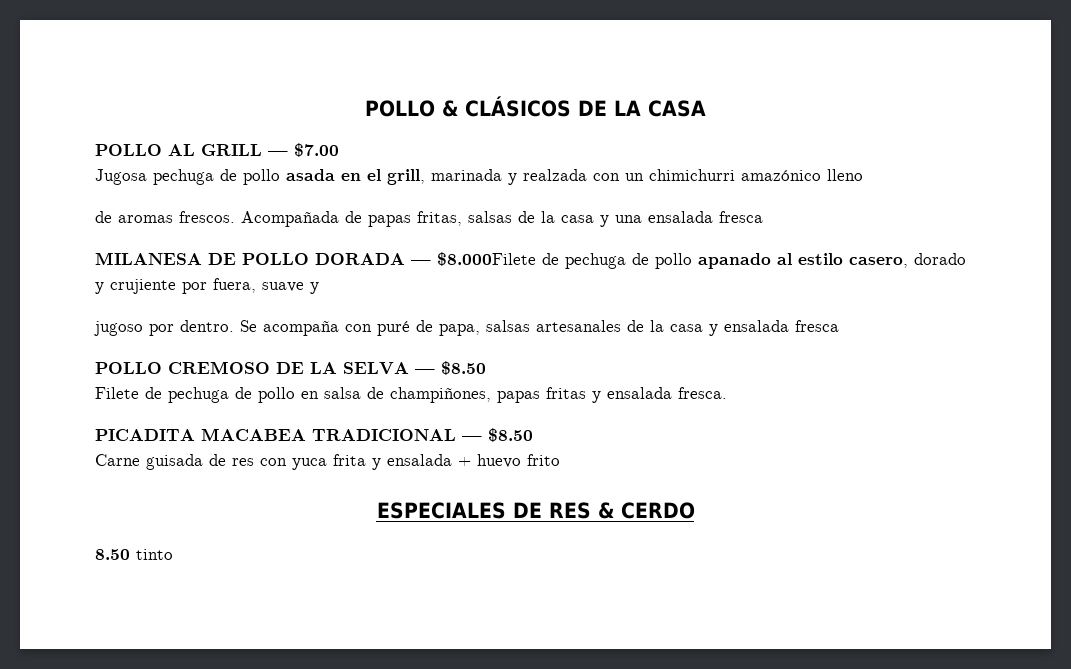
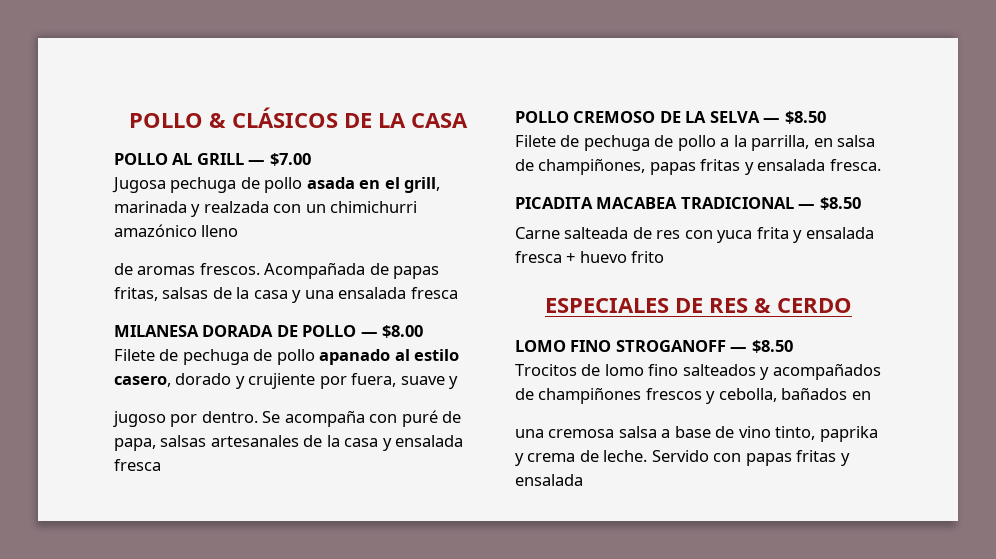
- MILANESA DE POLLO DORADA — $8.000Filete de pechuga de pollo apanado al estilo casero, dorado y crujiente por fuera, suave y
+ MILANESA DORADA DE POLLO — $8.00
+ Filete de pechuga de pollo apanado al estilo casero, dorado y crujiente por fuera, suave y
- Filete de pechuga de pollo en salsa de champiñones, papas fritas y ensalada fresca.
+ Filete de pechuga de pollo a la parrilla, en salsa de champiñones, papas fritas y ensalada fresca.
- Carne guisada de res con yuca frita y ensalada + huevo frito
+ Carne salteada de res con yuca frita y ensalada fresca + huevo frito
- 8.50 tinto
+ LOMO FINO STROGANOFF — $8.50
+ Trocitos de lomo fino salteados y acompañados de champiñones frescos y cebolla, bañados en
+ una cremosa salsa a base de vino tinto, paprika y crema de leche. Servido con papas fritas y ensalada

